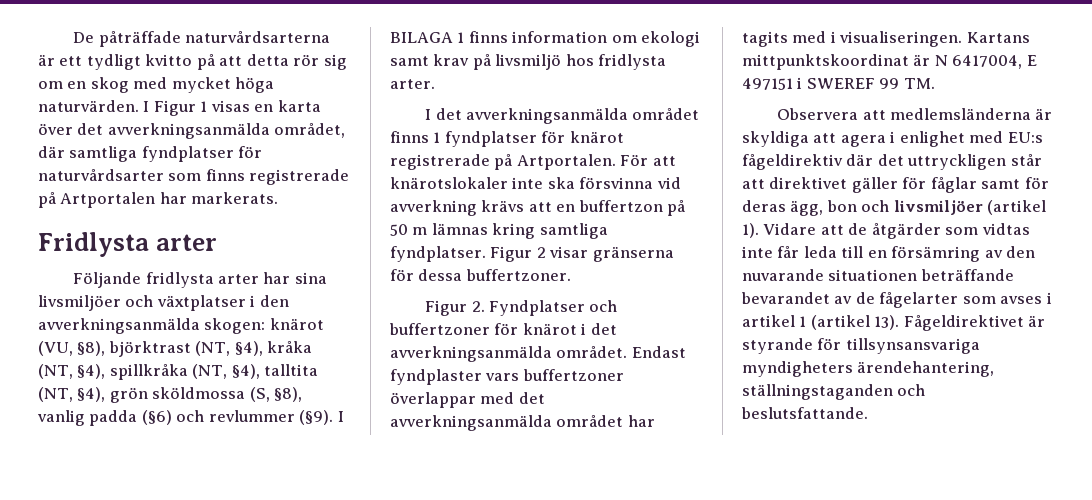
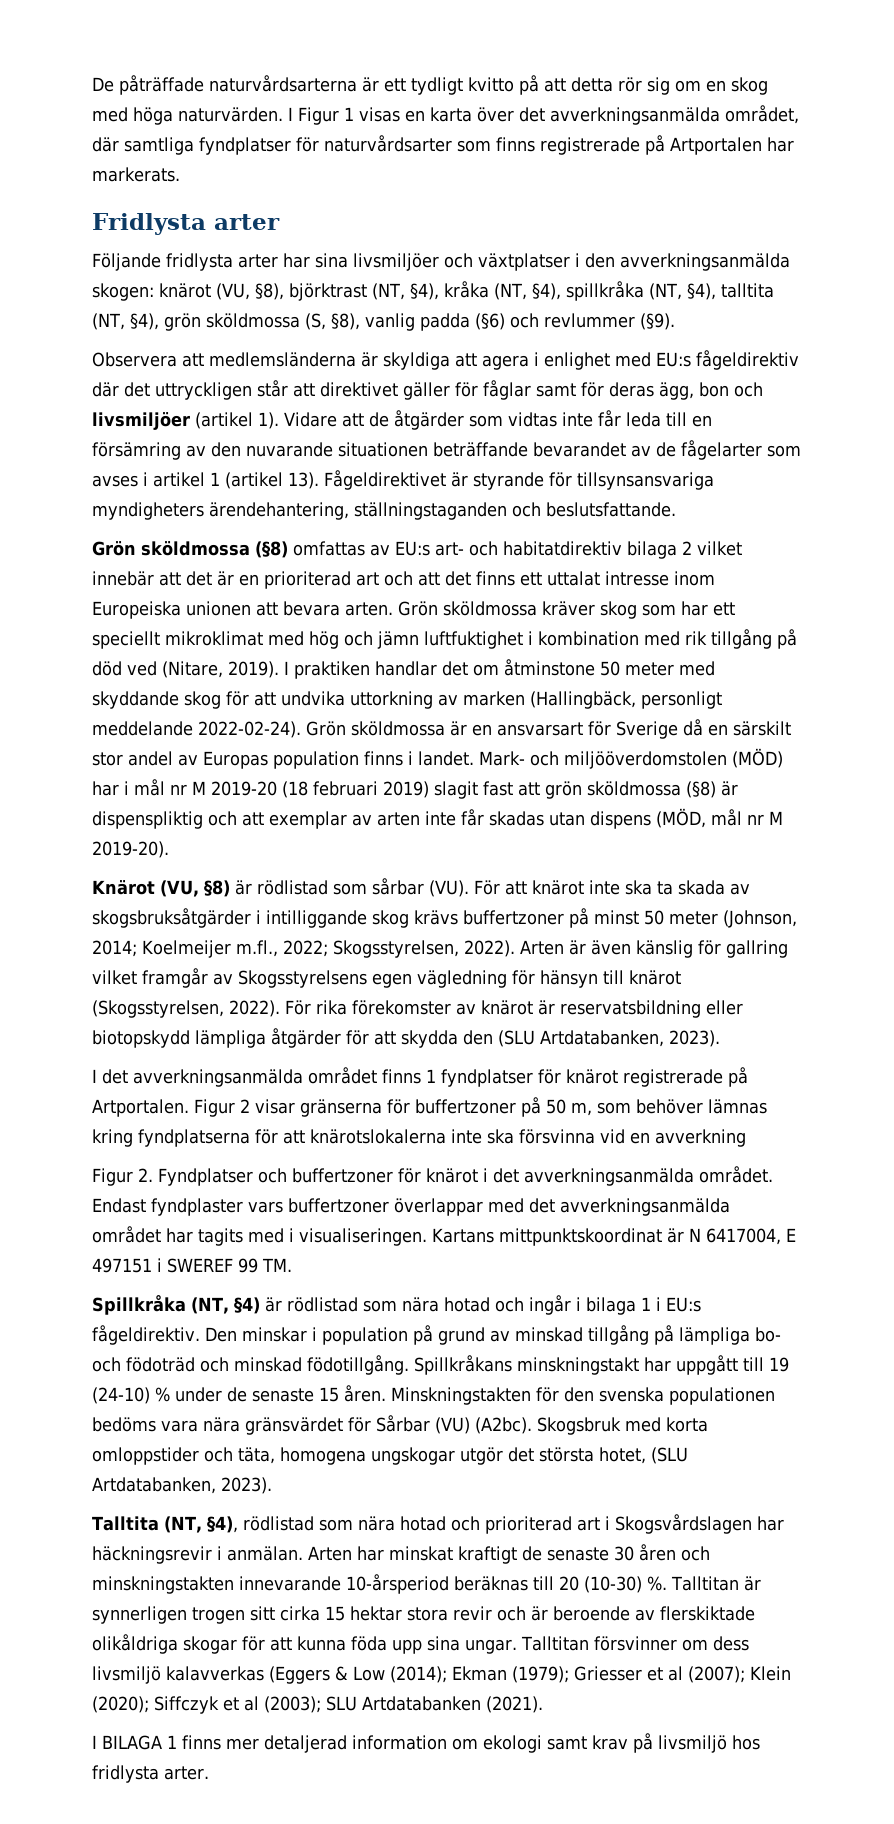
- De påträffade naturvårdsarterna är ett tydligt kvitto på att detta rör sig om en skog med mycket höga naturvärden.
+ De påträffade naturvårdsarterna är ett tydligt kvitto på att detta rör sig om en skog med höga naturvärden.
- I BILAGA 1 finns information om ekologi samt krav på livsmiljö hos fridlysta arter.
- I det avverkningsanmälda området finns 1 fyndplatser för knärot registrerade på Artportalen. För att knärotslokaler inte ska försvinna vid avverkning krävs att en buffertzon på 50 m lämnas kring samtliga fyndplatser. Figur 2 visar gränserna för dessa buffertzoner.
- Figur 2. Fyndplatser och buffertzoner för knärot i det avverkningsanmälda området. Endast fyndplaster vars buffertzoner överlappar med det avverkningsanmälda området har tagits med i visualiseringen. Kartans mittpunktskoordinat är N 6417004, E 497151 i SWEREF 99 TM.
+ Grön sköldmossa (§8) omfattas av EU:s art- och habitatdirektiv bilaga 2 vilket innebär att det är en prioriterad art och att det finns ett uttalat intresse inom Europeiska unionen att bevara arten. Grön sköldmossa kräver skog som har ett speciellt mikroklimat med hög och jämn luftfuktighet i kombination med rik tillgång på död ved (Nitare, 2019). I praktiken handlar det om åtminstone 50 meter med skyddande skog för att undvika uttorkning av marken (Hallingbäck, personligt meddelande 2022-02-24). Grön sköldmossa är en ansvarsart för Sverige då en särskilt stor andel av Europas population finns i landet. Mark- och miljööverdomstolen (MÖD) har i mål nr M 2019-20 (18 februari 2019) slagit fast att grön sköldmossa (§8) är dispenspliktig och att exemplar av arten inte får skadas utan dispens (MÖD, mål nr M 2019-20).
+ Knärot (VU, §8) är rödlistad som sårbar (VU). För att knärot inte ska ta skada av skogsbruksåtgärder i intilliggande skog krävs buffertzoner på minst 50 meter (Johnson, 2014; Koelmeijer m.fl., 2022; Skogsstyrelsen, 2022). Arten är även känslig för gallring vilket framgår av Skogsstyrelsens egen vägledning för hänsyn till knärot (Skogsstyrelsen, 2022). För rika förekomster av knärot är reservatsbildning eller biotopskydd lämpliga åtgärder för att skydda den (SLU Artdatabanken, 2023).
+ I det avverkningsanmälda området finns 1 fyndplatser för knärot registrerade på Artportalen. Figur 2 visar gränserna för buffertzoner på 50 m, som behöver lämnas kring fyndplatserna för att knärotslokalerna inte ska försvinna vid en avverkning
+ Figur 2. Fyndplatser och buffertzoner för knärot i det avverkningsanmälda området. Endast fyndplaster vars buffertzoner överlappar med det avverkningsanmälda området har tagits med i visualiseringen. Kartans mittpunktskoordinat är N 6417004, E 497151 i SWEREF 99 TM.
+ Spillkråka (NT, §4) är rödlistad som nära hotad och ingår i bilaga 1 i EU:s fågeldirektiv. Den minskar i population på grund av minskad tillgång på lämpliga bo- och födoträd och minskad födotillgång. Spillkråkans minskningstakt har uppgått till 19 (24-10) % under de senaste 15 åren. Minskningstakten för den svenska populationen bedöms vara nära gränsvärdet för Sårbar (VU) (A2bc). Skogsbruk med korta omloppstider och täta, homogena ungskogar utgör det största hotet, (SLU Artdatabanken, 2023).
+ Talltita (NT, §4), rödlistad som nära hotad och prioriterad art i Skogsvårdslagen har häckningsrevir i anmälan. Arten har minskat kraftigt de senaste 30 åren och minskningstakten innevarande 10-årsperiod beräknas till 20 (10-30) %. Talltitan är synnerligen trogen sitt cirka 15 hektar stora revir och är beroende av flerskiktade olikåldriga skogar för att kunna föda upp sina ungar. Talltitan försvinner om dess livsmiljö kalavverkas (Eggers & Low (2014); Ekman (1979); Griesser et al (2007); Klein (2020); Siffczyk et al (2003); SLU Artdatabanken (2021).
+ I BILAGA 1 finns mer detaljerad information om ekologi samt krav på livsmiljö hos fridlysta arter.

